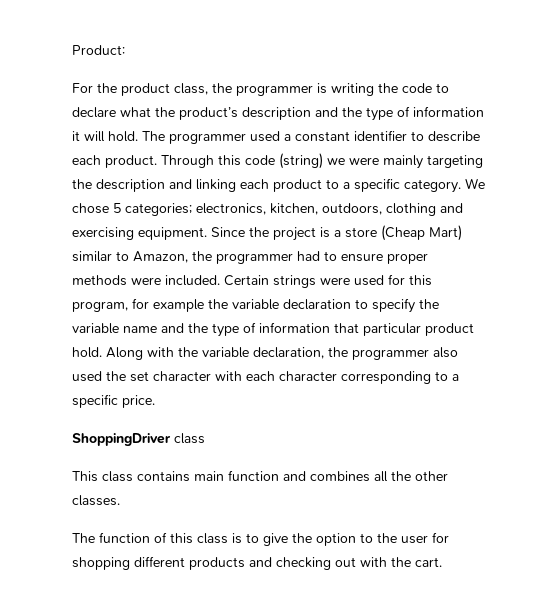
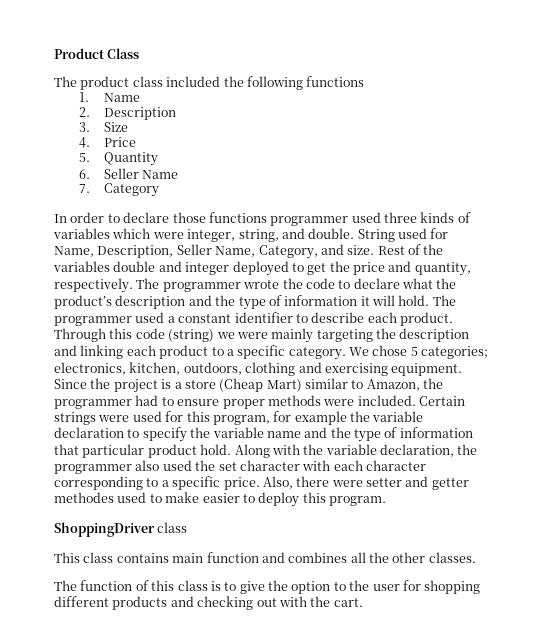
- Product:
- For the product class, the programmer is writing the code to declare what the product’s description and the type of information it will hold.
+ Product Class
+ The product class included the following functions
+ 1. Name
+ 2. Description
+ 3. Size
+ 4. Price
+ 5. Quantity
+ 6. Seller Name
+ 7. Category
+ In order to declare those functions programmer used three kinds of variables which were integer, string, and double. String used for Name, Description, Seller Name, Category, and size. Rest of the variables double and integer deployed to get the price and quantity, respectively. The programmer wrote the code to declare what the product’s description and the type of information it will hold.
+ Also, there were setter and getter methodes used to make easier to deploy this program.

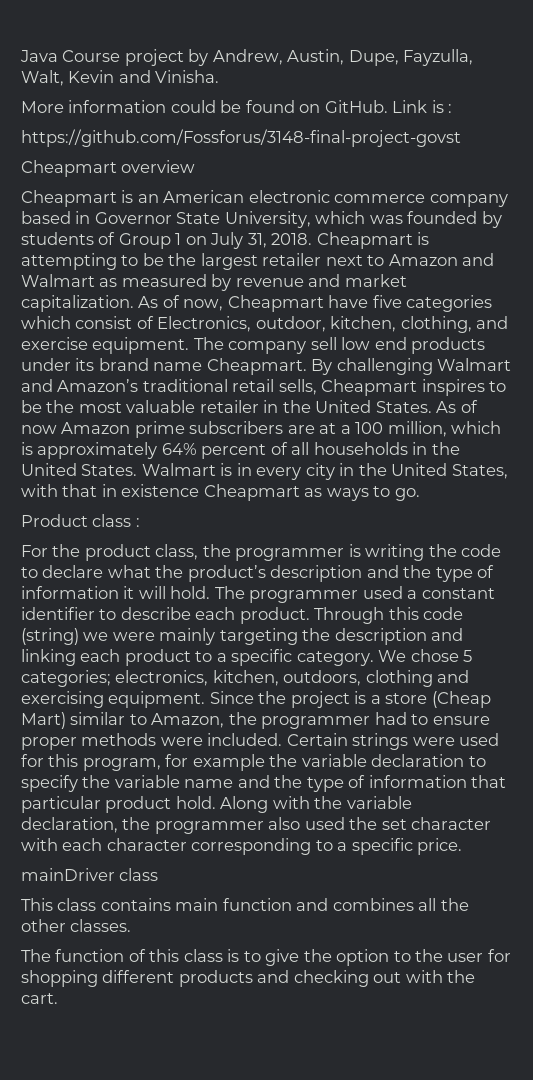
- Product Class
- The product class included the following functions
- 1. Name
- 2. Description
- 3. Size
- 4. Price
- 5. Quantity
- 6. Seller Name
- 7. Category
- In order to declare those functions programmer used three kinds of variables which were integer, string, and double. String used for Name, Description, Seller Name, Category, and size. Rest of the variables double and integer deployed to get the price and quantity, respectively. The programmer wrote the code to declare what the product’s description and the type of information it will hold.
+ Java Course project by Andrew, Austin, Dupe, Fayzulla, Walt, Kevin and Vinisha.
+ More information could be found on GitHub. Link is :
+ https://github.com/Fossforus/3148-final-project-govst
+ Cheapmart overview
+ Cheapmart is an American electronic commerce company based in Governor State University, which was founded by students of Group 1 on July 31, 2018. Cheapmart is attempting to be the largest retailer next to Amazon and Walmart as measured by revenue and market capitalization. As of now, Cheapmart have five categories which consist of Electronics, outdoor, kitchen, clothing, and exercise equipment. The company sell low end products under its brand name Cheapmart. By challenging Walmart and Amazon’s traditional retail sells, Cheapmart inspires to be the most valuable retailer in the United States. As of now Amazon prime subscribers are at a 100 million, which is approximately 64% percent of all households in the United States. Walmart is in every city in the United States, with that in existence Cheapmart as ways to go.
+ Product class :
+ For the product class, the programmer is writing the code to declare what the product’s description and the type of information it will hold.
- Along with the variable declaration, the programmer also used the set character with each character corresponding to a specific price. Also, there were setter and getter methodes used to make easier to deploy this program.
- ShoppingDriver class
+ Along with the variable declaration, the programmer also used the set character with each character corresponding to a specific price.
+ mainDriver class

